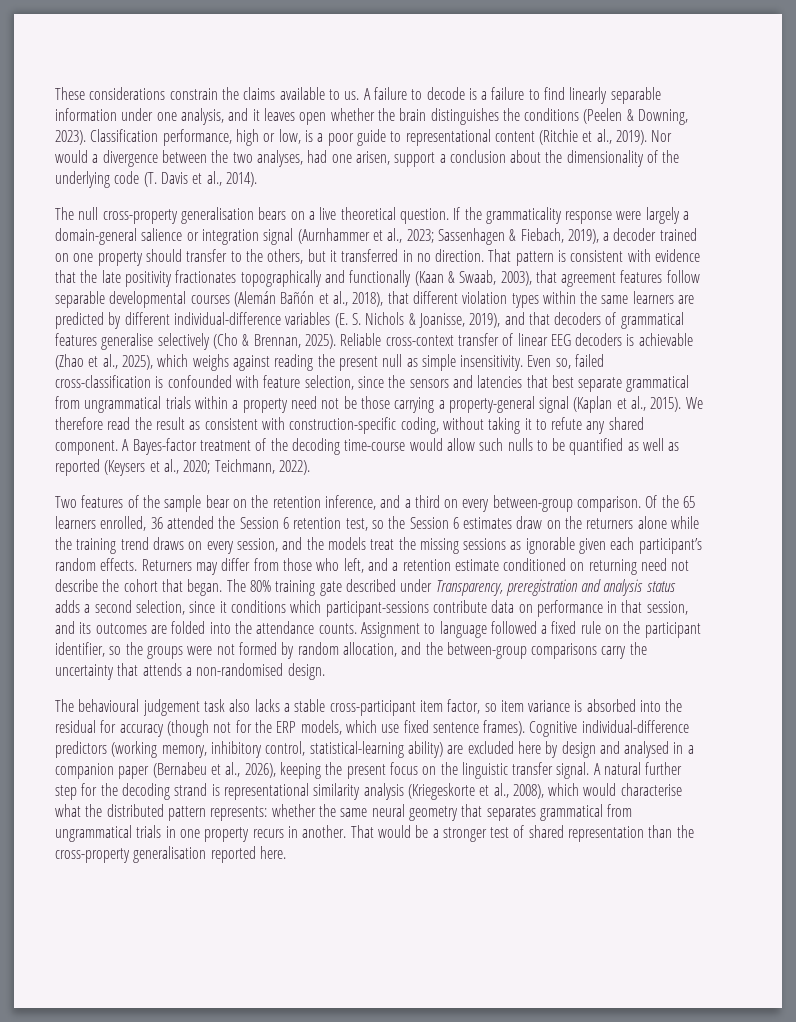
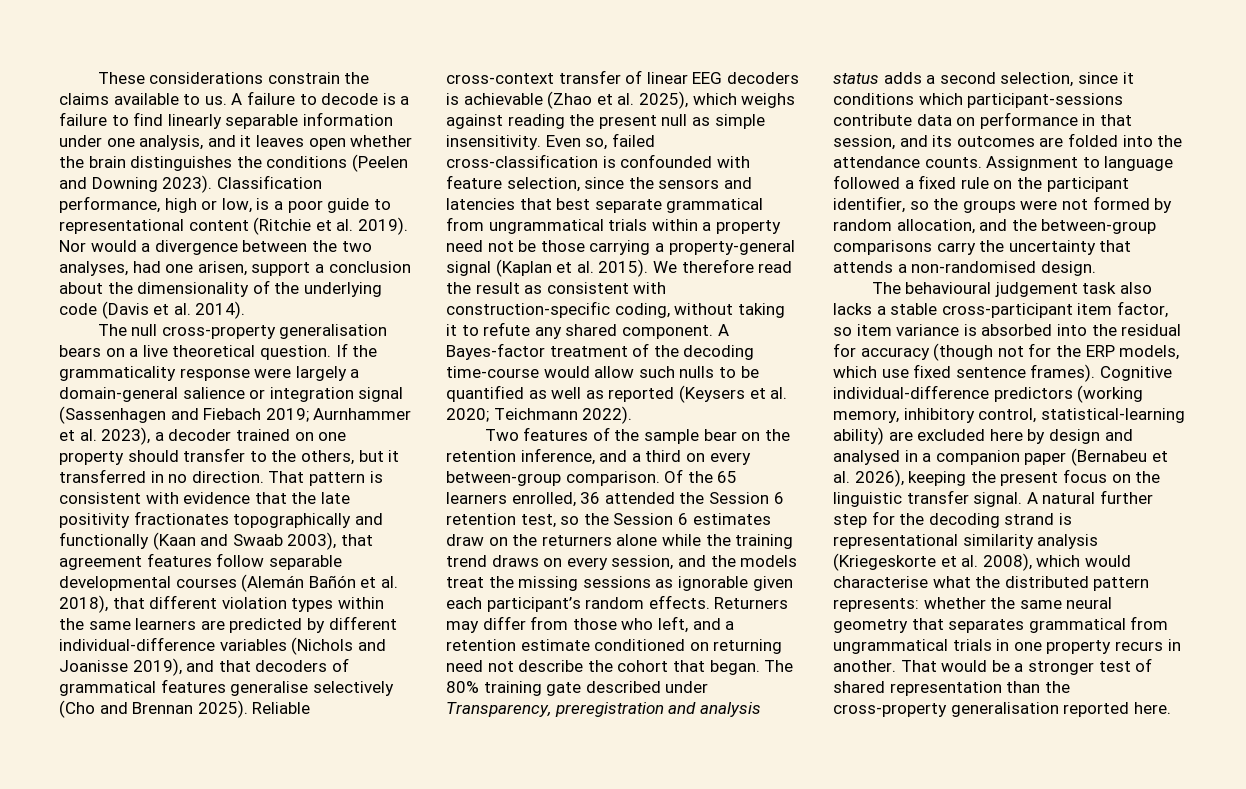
- A failure to decode is a failure to find linearly separable information under one analysis, and it leaves open whether the brain distinguishes the conditions (Peelen & Downing, 2023).
+ A failure to decode is a failure to find linearly separable information under one analysis, and it leaves open whether the brain distinguishes the conditions (Peelen and Downing 2023).
- Classification performance, high or low, is a poor guide to representational content (Ritchie et al., 2019).
+ Classification performance, high or low, is a poor guide to representational content (Ritchie et al. 2019).
- Nor would a divergence between the two analyses, had one arisen, support a conclusion about the dimensionality of the underlying code (T. Davis et al., 2014).
+ Nor would a divergence between the two analyses, had one arisen, support a conclusion about the dimensionality of the underlying code (Davis et al. 2014).
- If the grammaticality response were largely a domain-general salience or integration signal (Aurnhammer et al., 2023; Sassenhagen & Fiebach, 2019), a decoder trained on one property should transfer to the others, but it transferred in no direction.
+ If the grammaticality response were largely a domain-general salience or integration signal (Sassenhagen and Fiebach 2019; Aurnhammer et al. 2023), a decoder trained on one property should transfer to the others, but it transferred in no direction.
- That pattern is consistent with evidence that the late positivity fractionates topographically and functionally (Kaan & Swaab, 2003), that agreement features follow separable developmental courses (Alemán Bañón et al., 2018), that different violation types within the same learners are predicted by different individual-difference variables (E. S. Nichols & Joanisse, 2019), and that decoders of grammatical features generalise selectively (Cho & Brennan, 2025).
+ That pattern is consistent with evidence that the late positivity fractionates topographically and functionally (Kaan and Swaab 2003), that agreement features follow separable developmental courses (Alemán Bañón et al. 2018), that different violation types within the same learners are predicted by different individual-difference variables (Nichols and Joanisse 2019), and that decoders of grammatical features generalise selectively (Cho and Brennan 2025).
- Reliable cross-context transfer of linear EEG decoders is achievable (Zhao et al., 2025), which weighs against reading the present null as simple insensitivity.
+ Reliable cross-context transfer of linear EEG decoders is achievable (Zhao et al. 2025), which weighs against reading the present null as simple insensitivity.
- Even so, failed cross-classification is confounded with feature selection, since the sensors and latencies that best separate grammatical from ungrammatical trials within a property need not be those carrying a property-general signal (Kaplan et al., 2015).
+ Even so, failed cross-classification is confounded with feature selection, since the sensors and latencies that best separate grammatical from ungrammatical trials within a property need not be those carrying a property-general signal (Kaplan et al. 2015).
- A Bayes-factor treatment of the decoding time-course would allow such nulls to be quantified as well as reported (Keysers et al., 2020; Teichmann, 2022).
+ A Bayes-factor treatment of the decoding time-course would allow such nulls to be quantified as well as reported (Keysers et al. 2020; Teichmann 2022).
- Cognitive individual-difference predictors (working memory, inhibitory control, statistical-learning ability) are excluded here by design and analysed in a companion paper (Bernabeu et al., 2026), keeping the present focus on the linguistic transfer signal.
+ Cognitive individual-difference predictors (working memory, inhibitory control, statistical-learning ability) are excluded here by design and analysed in a companion paper (Bernabeu et al. 2026), keeping the present focus on the linguistic transfer signal.
- A natural further step for the decoding strand is representational similarity analysis (Kriegeskorte et al., 2008), which would characterise what the distributed pattern represents: whether the same neural geometry that separates grammatical from ungrammatical trials in one property recurs in another.
+ A natural further step for the decoding strand is representational similarity analysis (Kriegeskorte et al. 2008), which would characterise what the distributed pattern represents: whether the same neural geometry that separates grammatical from ungrammatical trials in one property recurs in another.

